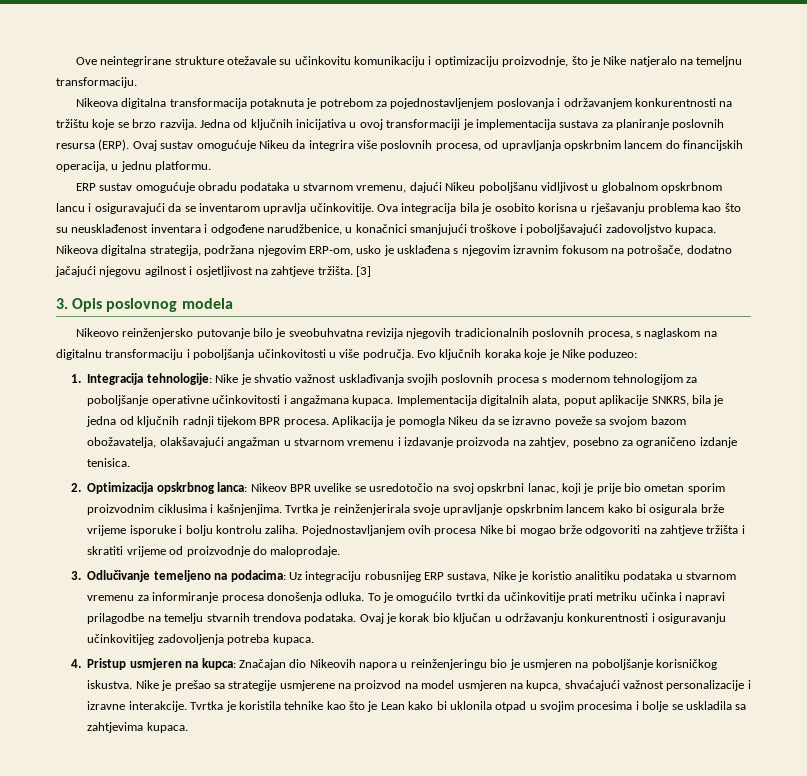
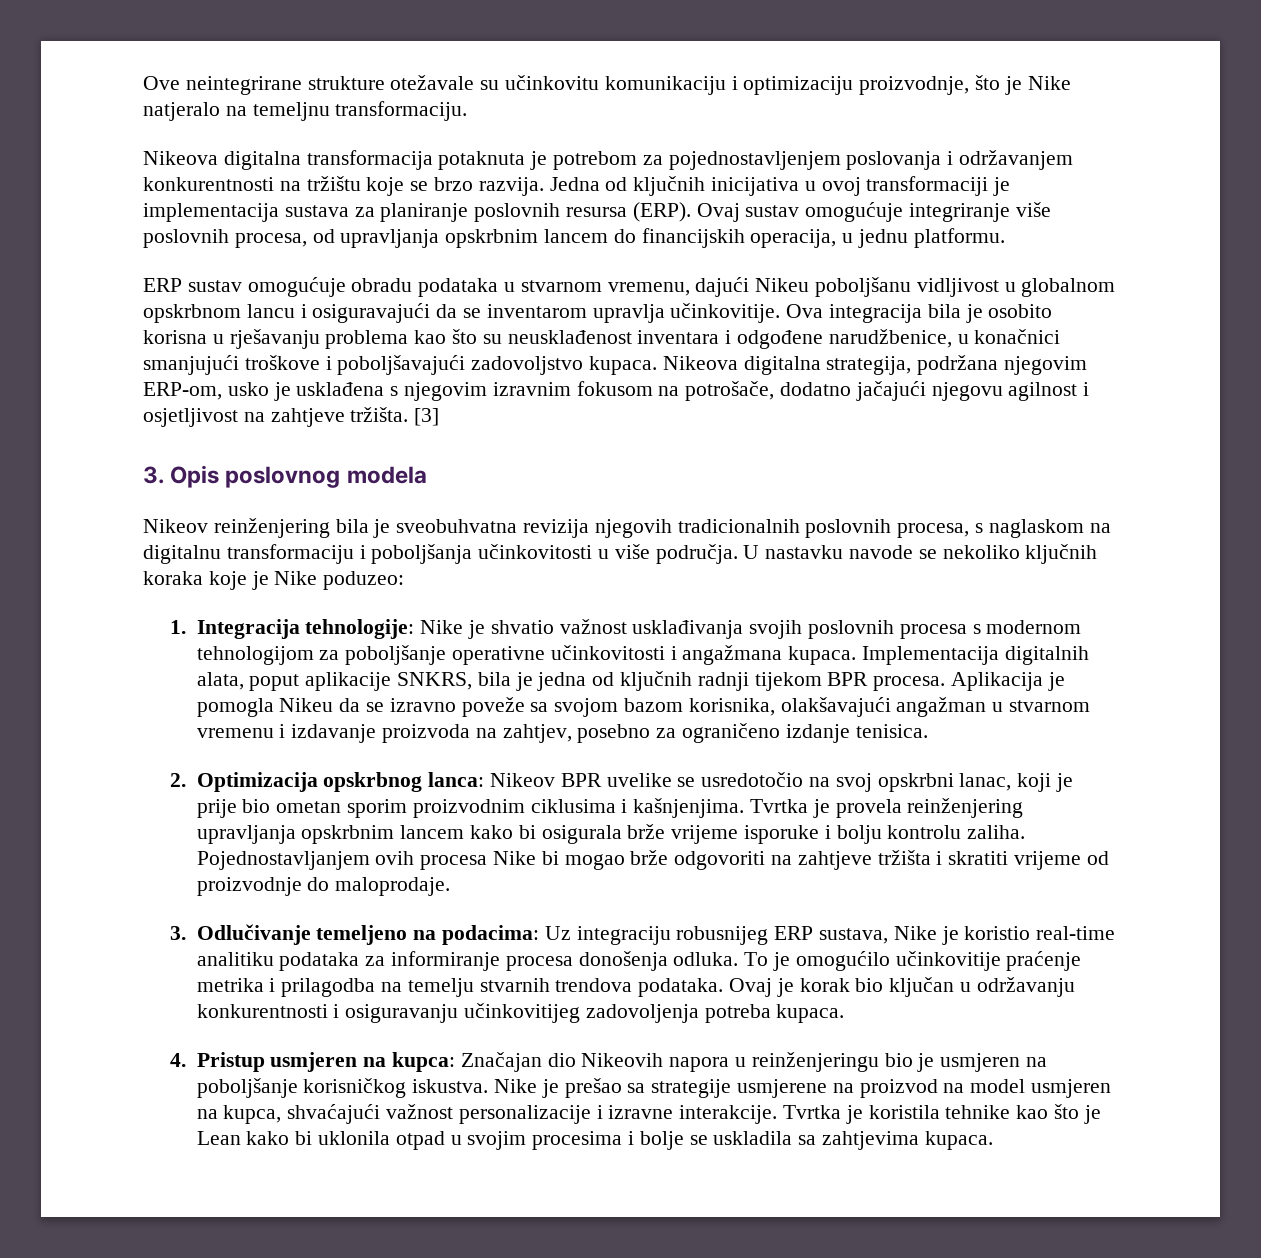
- Ovaj sustav omogućuje Nikeu da integrira više poslovnih procesa, od upravljanja opskrbnim lancem do financijskih operacija, u jednu platformu.
+ Ovaj sustav omogućuje integriranje više poslovnih procesa, od upravljanja opskrbnim lancem do financijskih operacija, u jednu platformu.
- Nikeovo reinženjersko putovanje bilo je sveobuhvatna revizija njegovih tradicionalnih poslovnih procesa, s naglaskom na digitalnu transformaciju i poboljšanja učinkovitosti u više područja.
+ Nikeov reinženjering bila je sveobuhvatna revizija njegovih tradicionalnih poslovnih procesa, s naglaskom na digitalnu transformaciju i poboljšanja učinkovitosti u više područja.
- Evo ključnih koraka koje je Nike poduzeo:
+ U nastavku navode se nekoliko ključnih koraka koje je Nike poduzeo:
- Aplikacija je pomogla Nikeu da se izravno poveže sa svojom bazom obožavatelja, olakšavajući angažman u stvarnom vremenu i izdavanje proizvoda na zahtjev, posebno za ograničeno izdanje tenisica.
+ Aplikacija je pomogla Nikeu da se izravno poveže sa svojom bazom korisnika, olakšavajući angažman u stvarnom vremenu i izdavanje proizvoda na zahtjev, posebno za ograničeno izdanje tenisica.
- Tvrtka je reinženjerirala svoje upravljanje opskrbnim lancem kako bi osigurala brže vrijeme isporuke i bolju kontrolu zaliha.
+ Tvrtka je provela reinženjering upravljanja opskrbnim lancem kako bi osigurala brže vrijeme isporuke i bolju kontrolu zaliha.
- 3. Odlučivanje temeljeno na podacima: Uz integraciju robusnijeg ERP sustava, Nike je koristio analitiku podataka u stvarnom vremenu za informiranje procesa donošenja odluka.
+ 3. Odlučivanje temeljeno na podacima: Uz integraciju robusnijeg ERP sustava, Nike je koristio real-time analitiku podataka za informiranje procesa donošenja odluka.
- To je omogućilo tvrtki da učinkovitije prati metriku učinka i napravi prilagodbe na temelju stvarnih trendova podataka.
+ To je omogućilo učinkovitije praćenje metrika i prilagodba na temelju stvarnih trendova podataka.

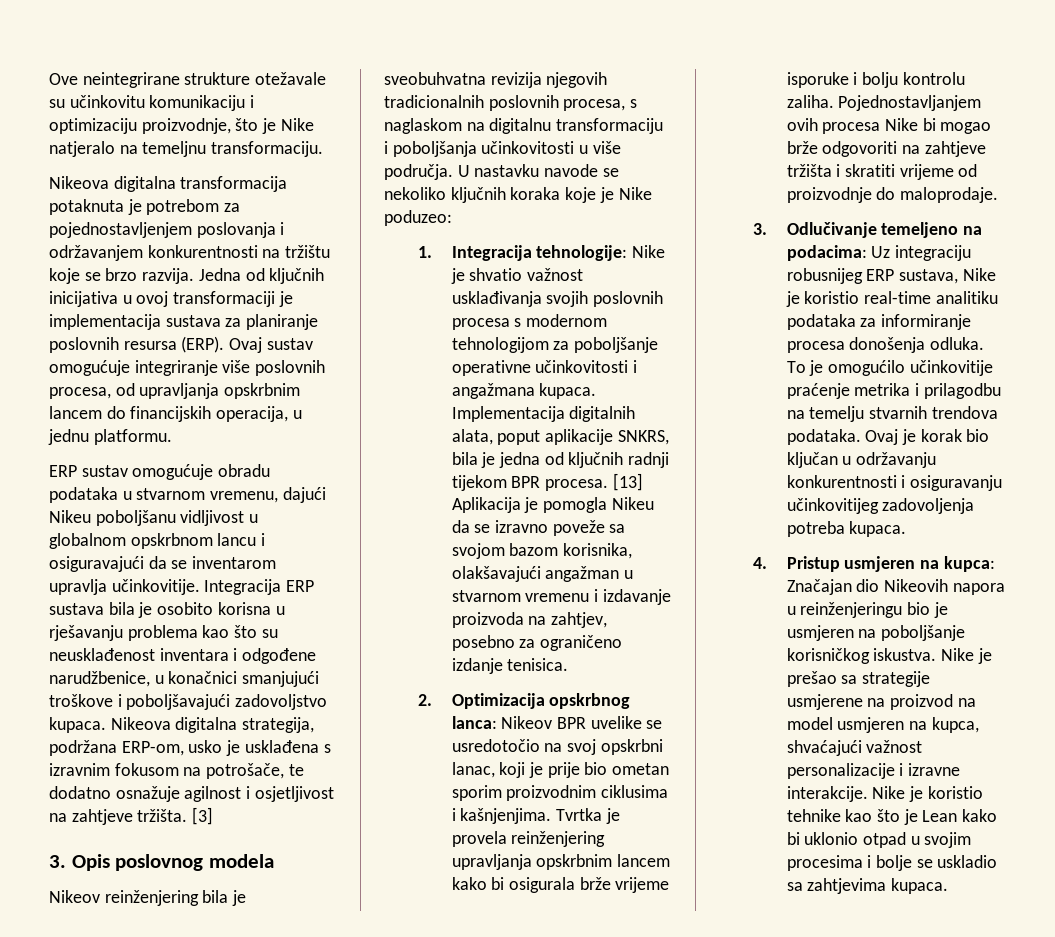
- Ova integracija bila je osobito korisna u rješavanju problema kao što su neusklađenost inventara i odgođene narudžbenice, u konačnici smanjujući troškove i poboljšavajući zadovoljstvo kupaca.
+ Integracija ERP sustava bila je osobito korisna u rješavanju problema kao što su neusklađenost inventara i odgođene narudžbenice, u konačnici smanjujući troškove i poboljšavajući zadovoljstvo kupaca.
- Nikeova digitalna strategija, podržana njegovim ERP-om, usko je usklađena s njegovim izravnim fokusom na potrošače, dodatno jačajući njegovu agilnost i osjetljivost na zahtjeve tržišta.
+ Nikeova digitalna strategija, podržana ERP-om, usko je usklađena s izravnim fokusom na potrošače, te dodatno osnažuje agilnost i osjetljivost na zahtjeve tržišta.
- Aplikacija je pomogla Nikeu da se izravno poveže sa svojom bazom korisnika, olakšavajući angažman u stvarnom vremenu i izdavanje proizvoda na zahtjev, posebno za ograničeno izdanje tenisica.
+ [13] Aplikacija je pomogla Nikeu da se izravno poveže sa svojom bazom korisnika, olakšavajući angažman u stvarnom vremenu i izdavanje proizvoda na zahtjev, posebno za ograničeno izdanje tenisica.
- To je omogućilo učinkovitije praćenje metrika i prilagodba na temelju stvarnih trendova podataka.
+ To je omogućilo učinkovitije praćenje metrika i prilagodbu na temelju stvarnih trendova podataka.
- Tvrtka je koristila tehnike kao što je Lean kako bi uklonila otpad u svojim procesima i bolje se uskladila sa zahtjevima kupaca.
+ Nike je koristio tehnike kao što je Lean kako bi uklonio otpad u svojim procesima i bolje se uskladio sa zahtjevima kupaca.

